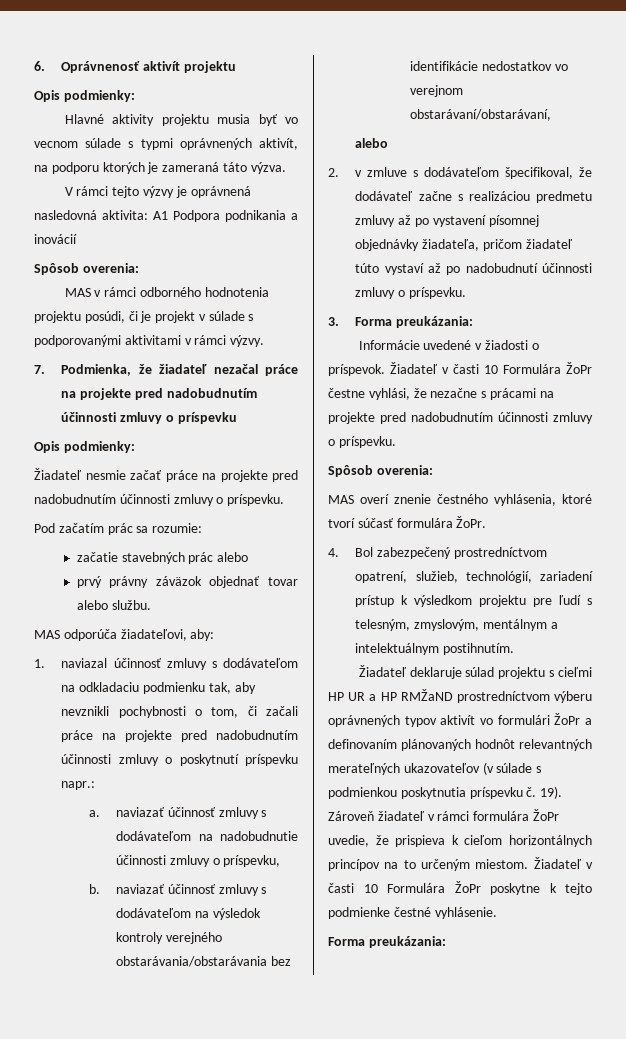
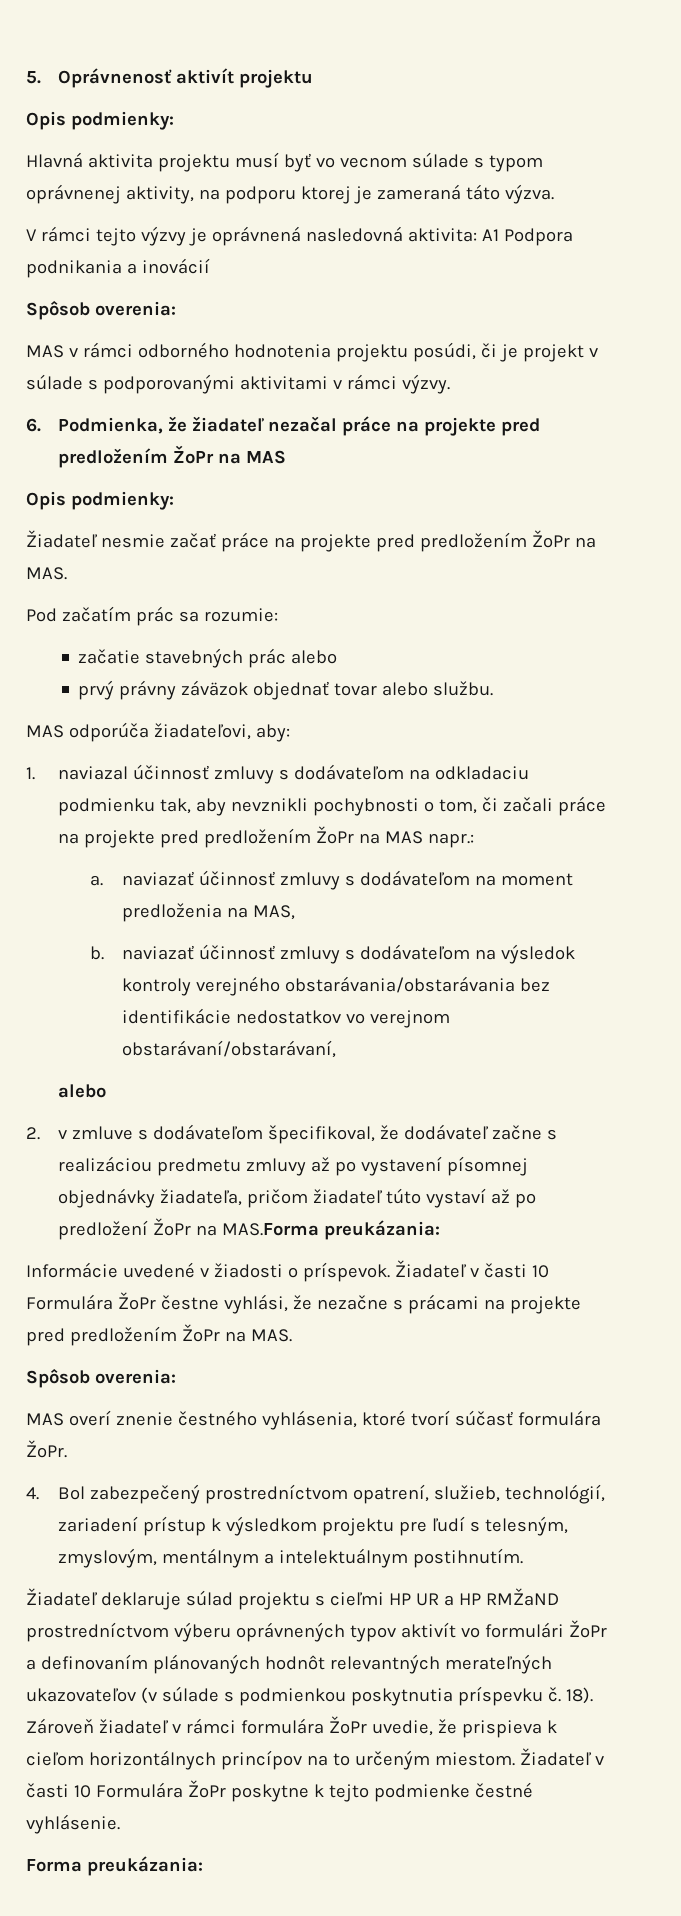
- 6. Oprávnenosť aktivít projektu
+ 5. Oprávnenosť aktivít projektu
- Hlavné aktivity projektu musia byť vo vecnom súlade s typmi oprávnených aktivít, na podporu ktorých je zameraná táto výzva.
+ Hlavná aktivita projektu musí byť vo vecnom súlade s typom oprávnenej aktivity, na podporu ktorej je zameraná táto výzva.
- 7. Podmienka, že žiadateľ nezačal práce na projekte pred nadobudnutím účinnosti zmluvy o príspevku
+ 6. Podmienka, že žiadateľ nezačal práce na projekte pred predložením ŽoPr na MAS
- Žiadateľ nesmie začať práce na projekte pred nadobudnutím účinnosti zmluvy o príspevku.
+ Žiadateľ nesmie začať práce na projekte pred predložením ŽoPr na MAS.
- 1. naviazal účinnosť zmluvy s dodávateľom na odkladaciu podmienku tak, aby nevznikli pochybnosti o tom, či začali práce na projekte pred nadobudnutím účinnosti zmluvy o poskytnutí príspevku napr.:
+ 1. naviazal účinnosť zmluvy s dodávateľom na odkladaciu podmienku tak, aby nevznikli pochybnosti o tom, či začali práce na projekte pred predložením ŽoPr na MAS napr.:
- a. naviazať účinnosť zmluvy s dodávateľom na nadobudnutie účinnosti zmluvy o príspevku,
+ a. naviazať účinnosť zmluvy s dodávateľom na moment predloženia na MAS,
- 2. v zmluve s dodávateľom špecifikoval, že dodávateľ začne s realizáciou predmetu zmluvy až po vystavení písomnej objednávky žiadateľa, pričom žiadateľ túto vystaví až po nadobudnutí účinnosti zmluvy o príspevku.
- 3. Forma preukázania:
+ 2. v zmluve s dodávateľom špecifikoval, že dodávateľ začne s realizáciou predmetu zmluvy až po vystavení písomnej objednávky žiadateľa, pričom žiadateľ túto vystaví až po predložení ŽoPr na MAS.Forma preukázania:
- Žiadateľ v časti 10 Formulára ŽoPr čestne vyhlási, že nezačne s prácami na projekte pred nadobudnutím účinnosti zmluvy o príspevku.
+ Žiadateľ v časti 10 Formulára ŽoPr čestne vyhlási, že nezačne s prácami na projekte pred predložením ŽoPr na MAS.
- 19).
+ 18).

